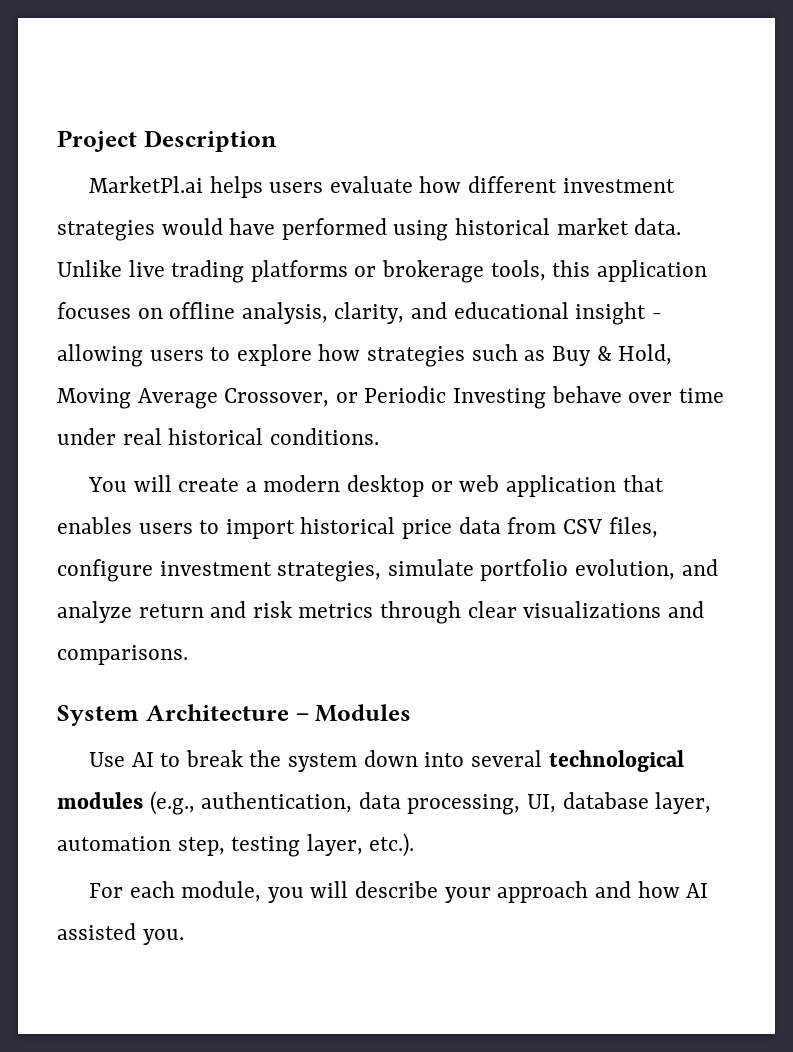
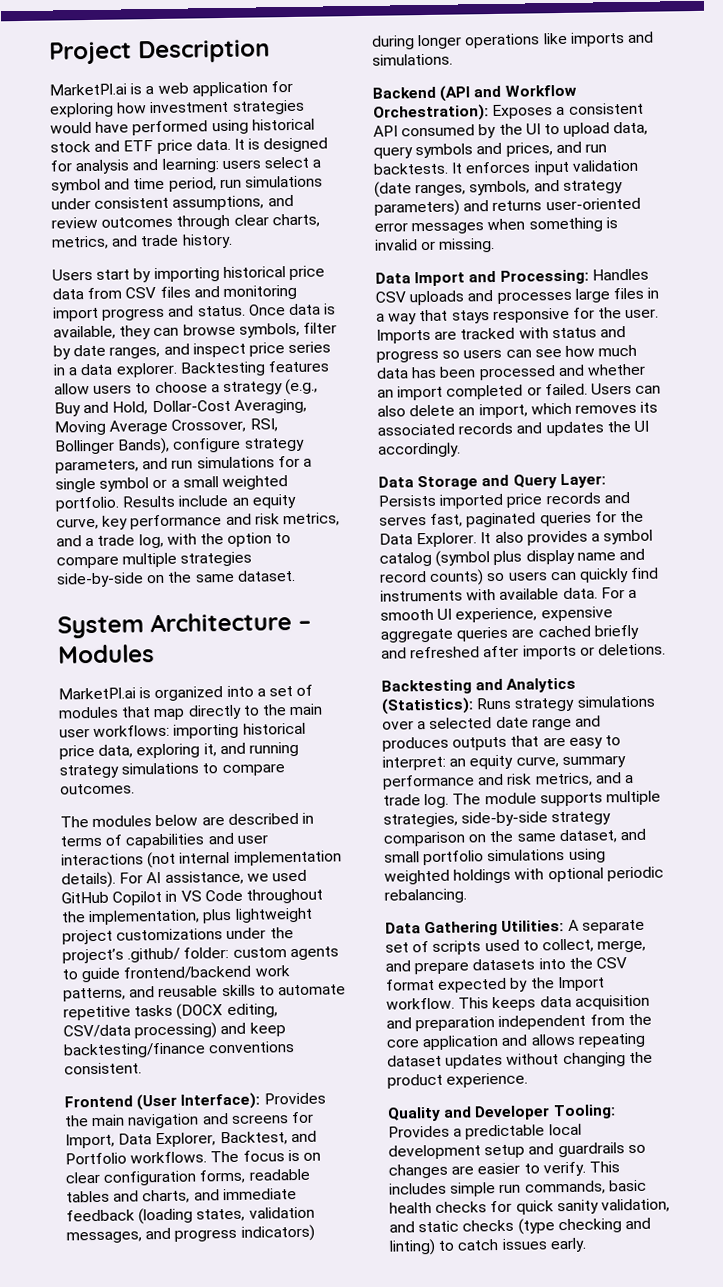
- MarketPl.ai helps users evaluate how different investment strategies would have performed using historical market data. Unlike live trading platforms or brokerage tools, this application focuses on offline analysis, clarity, and educational insight - allowing users to explore how strategies such as Buy & Hold, Moving Average Crossover, or Periodic Investing behave over time under real historical conditions.
- You will create a modern desktop or web application that enables users to import historical price data from CSV files, configure investment strategies, simulate portfolio evolution, and analyze return and risk metrics through clear visualizations and comparisons.
+ MarketPl.ai is a web application for exploring how investment strategies would have performed using historical stock and ETF price data. It is designed for analysis and learning: users select a symbol and time period, run simulations under consistent assumptions, and review outcomes through clear charts, metrics, and trade history.
+ Users start by importing historical price data from CSV files and monitoring import progress and status. Once data is available, they can browse symbols, filter by date ranges, and inspect price series in a data explorer. Backtesting features allow users to choose a strategy (e.g., Buy and Hold, Dollar-Cost Averaging, Moving Average Crossover, RSI, Bollinger Bands), configure strategy parameters, and run simulations for a single symbol or a small weighted portfolio. Results include an equity curve, key performance and risk metrics, and a trade log, with the option to compare multiple strategies side-by-side on the same dataset.
  System Architecture – Modules
- Use AI to break the system down into several technological modules (e.g., authentication, data processing, UI, database layer, automation step, testing layer, etc.).
- For each module, you will describe your approach and how AI assisted you.
+ MarketPl.ai is organized into a set of modules that map directly to the main user workflows: importing historical price data, exploring it, and running strategy simulations to compare outcomes.
+ The modules below are described in terms of capabilities and user interactions (not internal implementation details). For AI assistance, we used GitHub Copilot in VS Code throughout the implementation, plus lightweight project customizations under the project’s .github/ folder: custom agents to guide frontend/backend work patterns, and reusable skills to automate repetitive tasks (DOCX editing, CSV/data processing) and keep backtesting/finance conventions consistent.
+ Frontend (User Interface): Provides the main navigation and screens for Import, Data Explorer, Backtest, and Portfolio workflows. The focus is on clear configuration forms, readable tables and charts, and immediate feedback (loading states, validation messages, and progress indicators) during longer operations like imports and simulations.
+ Backend (API and Workflow Orchestration): Exposes a consistent API consumed by the UI to upload data, query symbols and prices, and run backtests. It enforces input validation (date ranges, symbols, and strategy parameters) and returns user-oriented error messages when something is invalid or missing.
+ Data Import and Processing: Handles CSV uploads and processes large files in a way that stays responsive for the user. Imports are tracked with status and progress so users can see how much data has been processed and whether an import completed or failed. Users can also delete an import, which removes its associated records and updates the UI accordingly.
+ Data Storage and Query Layer: Persists imported price records and serves fast, paginated queries for the Data Explorer. It also provides a symbol catalog (symbol plus display name and record counts) so users can quickly find instruments with available data. For a smooth UI experience, expensive aggregate queries are cached briefly and refreshed after imports or deletions.
+ Backtesting and Analytics (Statistics): Runs strategy simulations over a selected date range and produces outputs that are easy to interpret: an equity curve, summary performance and risk metrics, and a trade log. The module supports multiple strategies, side-by-side strategy comparison on the same dataset, and small portfolio simulations using weighted holdings with optional periodic rebalancing.
+ Data Gathering Utilities: A separate set of scripts used to collect, merge, and prepare datasets into the CSV format expected by the Import workflow. This keeps data acquisition and preparation independent from the core application and allows repeating dataset updates without changing the product experience.
+ Quality and Developer Tooling: Provides a predictable local development setup and guardrails so changes are easier to verify. This includes simple run commands, basic health checks for quick sanity validation, and static checks (type checking and linting) to catch issues early.

